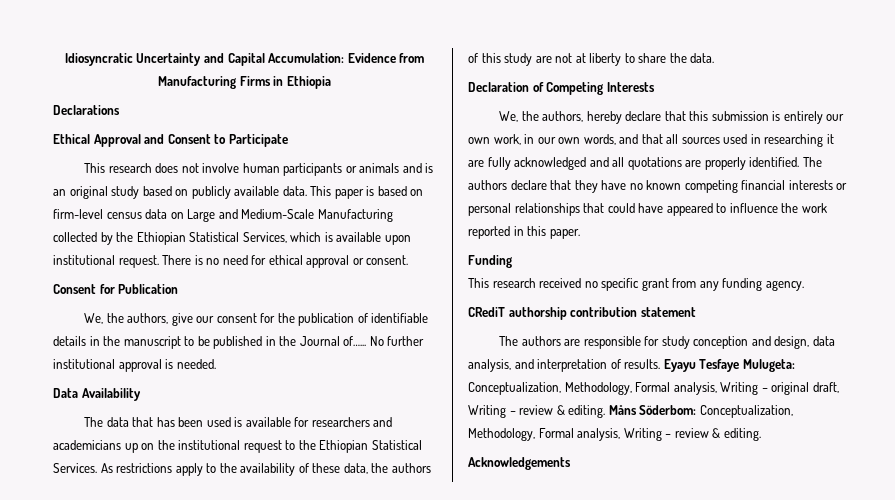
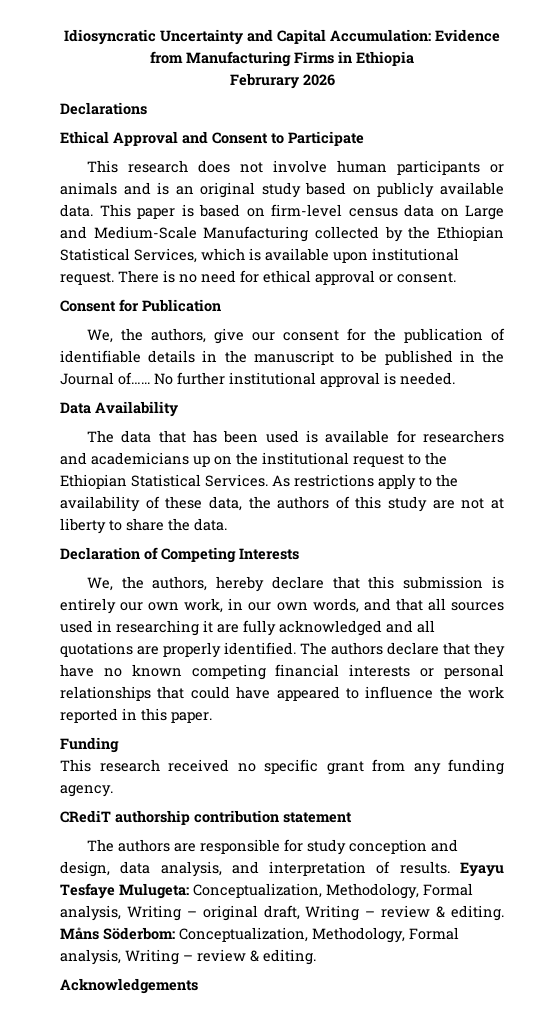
+ Februrary 2026

